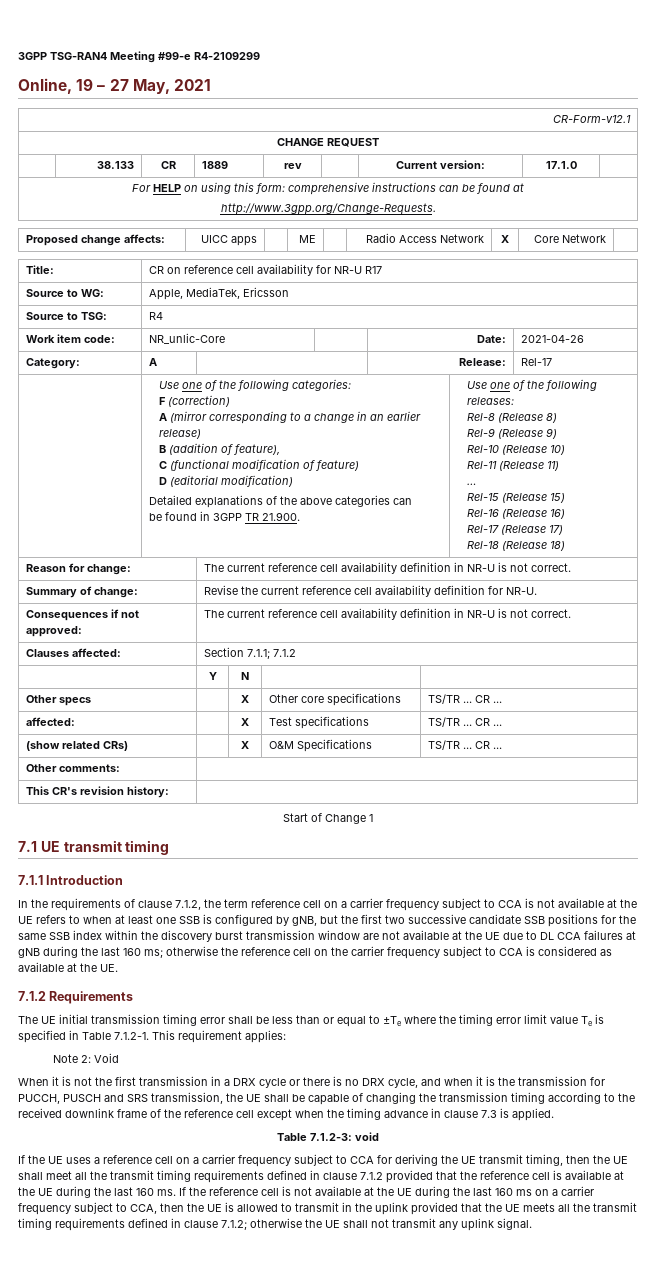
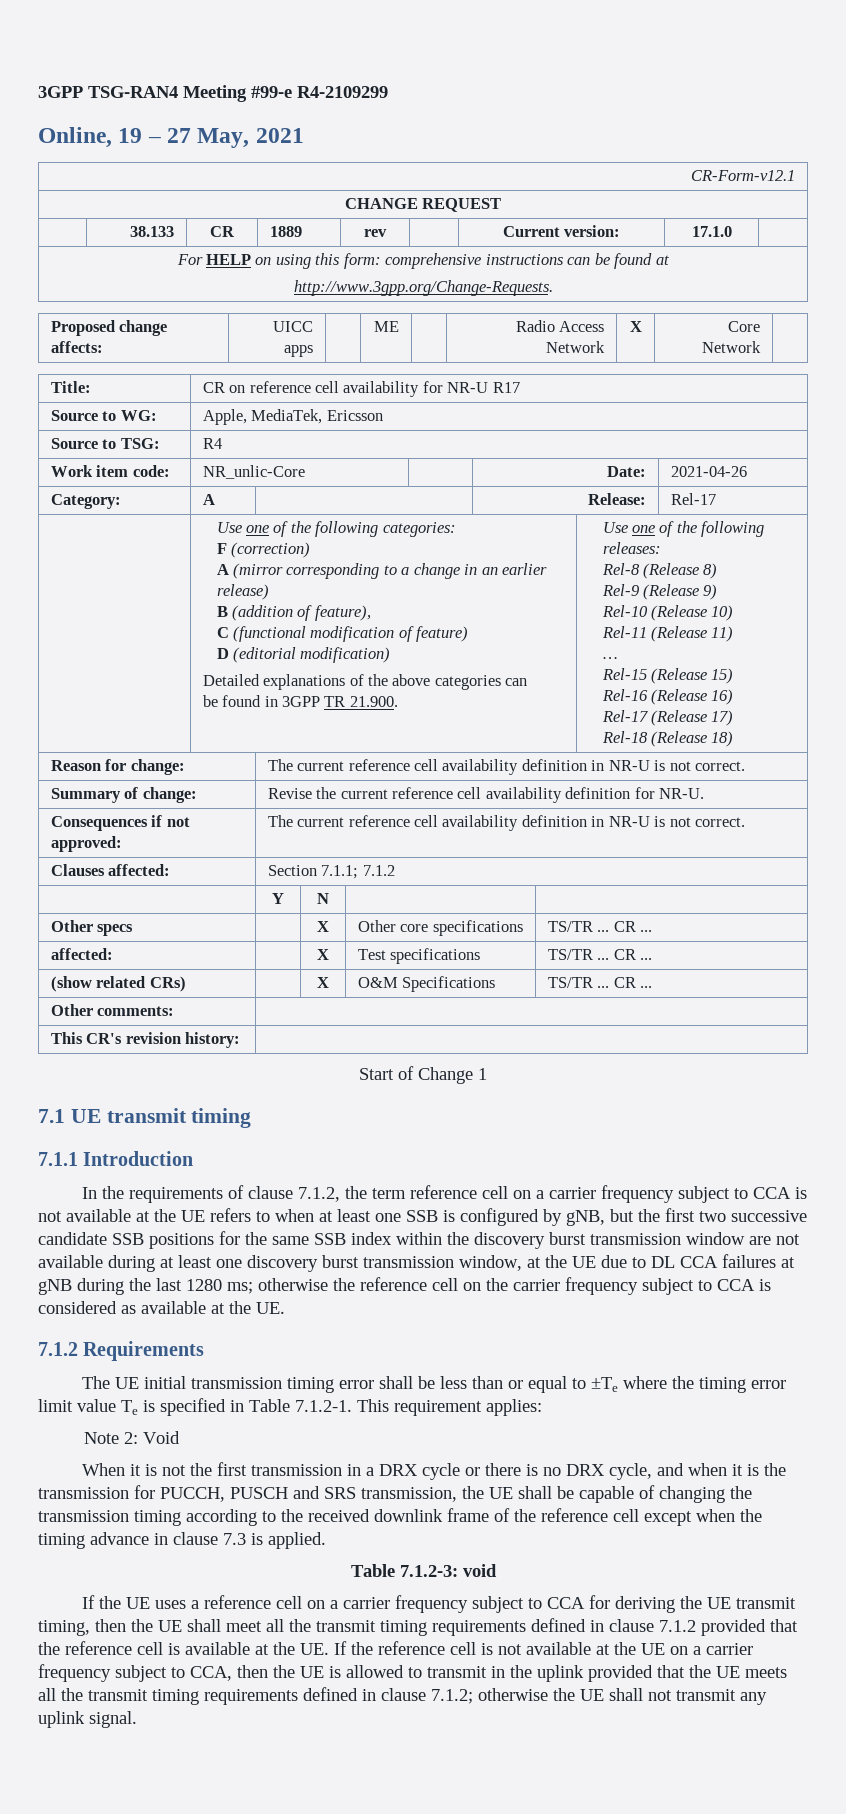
- In the requirements of clause 7.1.2, the term reference cell on a carrier frequency subject to CCA is not available at the UE refers to when at least one SSB is configured by gNB, but the first two successive candidate SSB positions for the same SSB index within the discovery burst transmission window are not available at the UE due to DL CCA failures at gNB during the last 160 ms;
+ In the requirements of clause 7.1.2, the term reference cell on a carrier frequency subject to CCA is not available at the UE refers to when at least one SSB is configured by gNB, but the first two successive candidate SSB positions for the same SSB index within the discovery burst transmission window are not available during at least one discovery burst transmission window, at the UE due to DL CCA failures at gNB during the last 1280 ms;
- If the UE uses a reference cell on a carrier frequency subject to CCA for deriving the UE transmit timing, then the UE shall meet all the transmit timing requirements defined in clause 7.1.2 provided that the reference cell is available at the UE during the last 160 ms. If the reference cell is not available at the UE during the last 160 ms on a carrier frequency subject to CCA, then the UE is allowed to transmit in the uplink provided that the UE meets all the transmit timing requirements defined in clause 7.1.2;
+ If the UE uses a reference cell on a carrier frequency subject to CCA for deriving the UE transmit timing, then the UE shall meet all the transmit timing requirements defined in clause 7.1.2 provided that the reference cell is available at the UE. If the reference cell is not available at the UE on a carrier frequency subject to CCA, then the UE is allowed to transmit in the uplink provided that the UE meets all the transmit timing requirements defined in clause 7.1.2;

